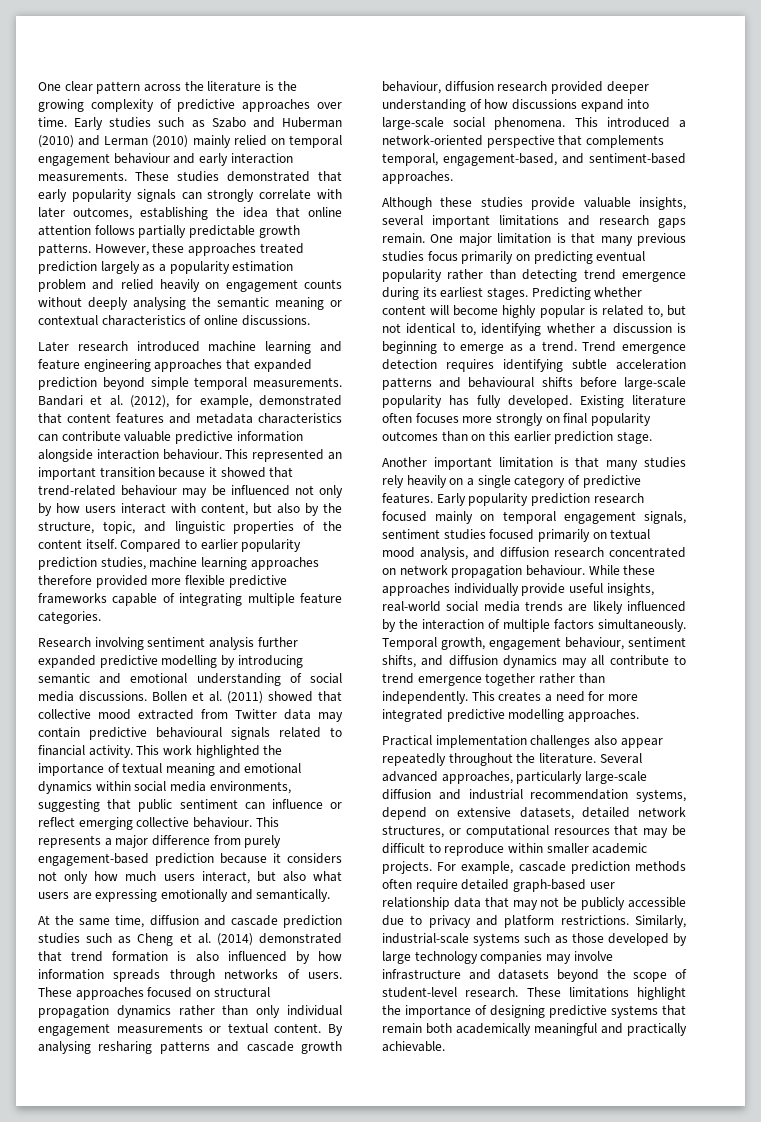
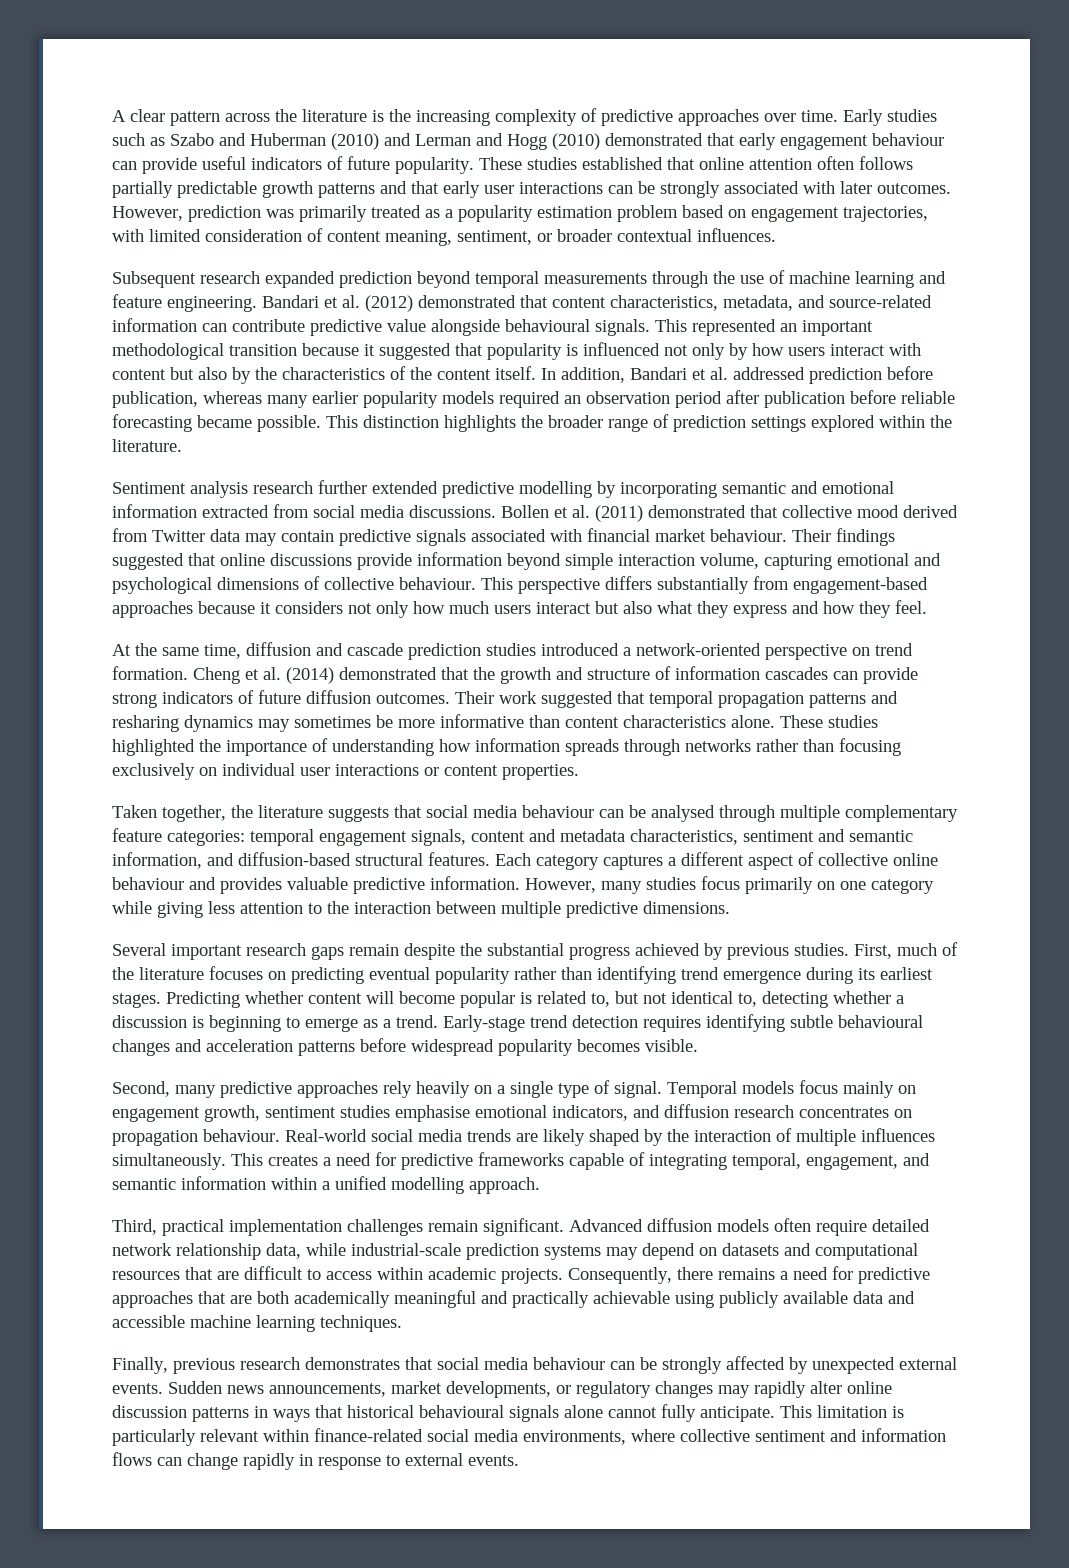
- One clear pattern across the literature is the growing complexity of predictive approaches over time.
+ A clear pattern across the literature is the increasing complexity of predictive approaches over time.
- Early studies such as Szabo and Huberman (2010) and Lerman (2010) mainly relied on temporal engagement behaviour and early interaction measurements. These studies demonstrated that early popularity signals can strongly correlate with later outcomes, establishing the idea that online attention follows partially predictable growth patterns. However, these approaches treated prediction largely as a popularity estimation problem and relied heavily on engagement counts without deeply analysing the semantic meaning or contextual characteristics of online discussions.
- Later research introduced machine learning and feature engineering approaches that expanded prediction beyond simple temporal measurements. Bandari et al. (2012), for example, demonstrated that content features and metadata characteristics can contribute valuable predictive information alongside interaction behaviour.
+ Early studies such as Szabo and Huberman (2010) and Lerman and Hogg (2010) demonstrated that early engagement behaviour can provide useful indicators of future popularity. These studies established that online attention often follows partially predictable growth patterns and that early user interactions can be strongly associated with later outcomes. However, prediction was primarily treated as a popularity estimation problem based on engagement trajectories, with limited consideration of content meaning, sentiment, or broader contextual influences.
+ Subsequent research expanded prediction beyond temporal measurements through the use of machine learning and feature engineering. Bandari et al. (2012) demonstrated that content characteristics, metadata, and source-related information can contribute predictive value alongside behavioural signals.
- This represented an important transition because it showed that trend-related behaviour may be influenced not only by how users interact with content, but also by the structure, topic, and linguistic properties of the content itself. Compared to earlier popularity prediction studies, machine learning approaches therefore provided more flexible predictive frameworks capable of integrating multiple feature categories.
- Research involving sentiment analysis further expanded predictive modelling by introducing semantic and emotional understanding of social media discussions.
+ This represented an important methodological transition because it suggested that popularity is influenced not only by how users interact with content but also by the characteristics of the content itself. In addition, Bandari et al. addressed prediction before publication, whereas many earlier popularity models required an observation period after publication before reliable forecasting became possible. This distinction highlights the broader range of prediction settings explored within the literature.
+ Sentiment analysis research further extended predictive modelling by incorporating semantic and emotional information extracted from social media discussions.
- Bollen et al. (2011) showed that collective mood extracted from Twitter data may contain predictive behavioural signals related to financial activity. This work highlighted the importance of textual meaning and emotional dynamics within social media environments, suggesting that public sentiment can influence or reflect emerging collective behaviour. This represents a major difference from purely engagement-based prediction because it considers not only how much users interact, but also what users are expressing emotionally and semantically.
+ Bollen et al. (2011) demonstrated that collective mood derived from Twitter data may contain predictive signals associated with financial market behaviour. Their findings suggested that online discussions provide information beyond simple interaction volume, capturing emotional and psychological dimensions of collective behaviour. This perspective differs substantially from engagement-based approaches because it considers not only how much users interact but also what they express and how they feel.
- At the same time, diffusion and cascade prediction studies such as Cheng et al. (2014) demonstrated that trend formation is also influenced by how information spreads through networks of users. These approaches focused on structural propagation dynamics rather than only individual engagement measurements or textual content. By analysing resharing patterns and cascade growth behaviour, diffusion research provided deeper understanding of how discussions expand into large-scale social phenomena. This introduced a network-oriented perspective that complements temporal, engagement-based, and sentiment-based approaches.
- Although these studies provide valuable insights, several important limitations and research gaps remain. One major limitation is that many previous studies focus primarily on predicting eventual popularity rather than detecting trend emergence during its earliest stages.
+ At the same time, diffusion and cascade prediction studies introduced a network-oriented perspective on trend formation. Cheng et al. (2014) demonstrated that the growth and structure of information cascades can provide strong indicators of future diffusion outcomes. Their work suggested that temporal propagation patterns and resharing dynamics may sometimes be more informative than content characteristics alone. These studies highlighted the importance of understanding how information spreads through networks rather than focusing exclusively on individual user interactions or content properties.
+ Taken together, the literature suggests that social media behaviour can be analysed through multiple complementary feature categories: temporal engagement signals, content and metadata characteristics, sentiment and semantic information, and diffusion-based structural features. Each category captures a different aspect of collective online behaviour and provides valuable predictive information. However, many studies focus primarily on one category while giving less attention to the interaction between multiple predictive dimensions.
+ Several important research gaps remain despite the substantial progress achieved by previous studies. First, much of the literature focuses on predicting eventual popularity rather than identifying trend emergence during its earliest stages.
- Predicting whether content will become highly popular is related to, but not identical to, identifying whether a discussion is beginning to emerge as a trend.
+ Predicting whether content will become popular is related to, but not identical to, detecting whether a discussion is beginning to emerge as a trend.
- Trend emergence detection requires identifying subtle acceleration patterns and behavioural shifts before large-scale popularity has fully developed. Existing literature often focuses more strongly on final popularity outcomes than on this earlier prediction stage.
- Another important limitation is that many studies rely heavily on a single category of predictive features. Early popularity prediction research focused mainly on temporal engagement signals, sentiment studies focused primarily on textual mood analysis, and diffusion research concentrated on network propagation behaviour. While these approaches individually provide useful insights, real-world social media trends are likely influenced by the interaction of multiple factors simultaneously. Temporal growth, engagement behaviour, sentiment shifts, and diffusion dynamics may all contribute to trend emergence together rather than independently.
+ Early-stage trend detection requires identifying subtle behavioural changes and acceleration patterns before widespread popularity becomes visible.
+ Second, many predictive approaches rely heavily on a single type of signal. Temporal models focus mainly on engagement growth, sentiment studies emphasise emotional indicators, and diffusion research concentrates on propagation behaviour. Real-world social media trends are likely shaped by the interaction of multiple influences simultaneously.
- This creates a need for more integrated predictive modelling approaches.
- Practical implementation challenges also appear repeatedly throughout the literature. Several advanced approaches, particularly large-scale diffusion and industrial recommendation systems, depend on extensive datasets, detailed network structures, or computational resources that may be difficult to reproduce within smaller academic projects. For example, cascade prediction methods often require detailed graph-based user relationship data that may not be publicly accessible due to privacy and platform restrictions. Similarly, industrial-scale systems such as those developed by large technology companies may involve infrastructure and datasets beyond the scope of student-level research. These limitations highlight the importance of designing predictive systems that remain both academically meaningful and practically achievable.
+ This creates a need for predictive frameworks capable of integrating temporal, engagement, and semantic information within a unified modelling approach.
+ Third, practical implementation challenges remain significant. Advanced diffusion models often require detailed network relationship data, while industrial-scale prediction systems may depend on datasets and computational resources that are difficult to access within academic projects. Consequently, there remains a need for predictive approaches that are both academically meaningful and practically achievable using publicly available data and accessible machine learning techniques.
+ Finally, previous research demonstrates that social media behaviour can be strongly affected by unexpected external events. Sudden news announcements, market developments, or regulatory changes may rapidly alter online discussion patterns in ways that historical behavioural signals alone cannot fully anticipate. This limitation is particularly relevant within finance-related social media environments, where collective sentiment and information flows can change rapidly in response to external events.

